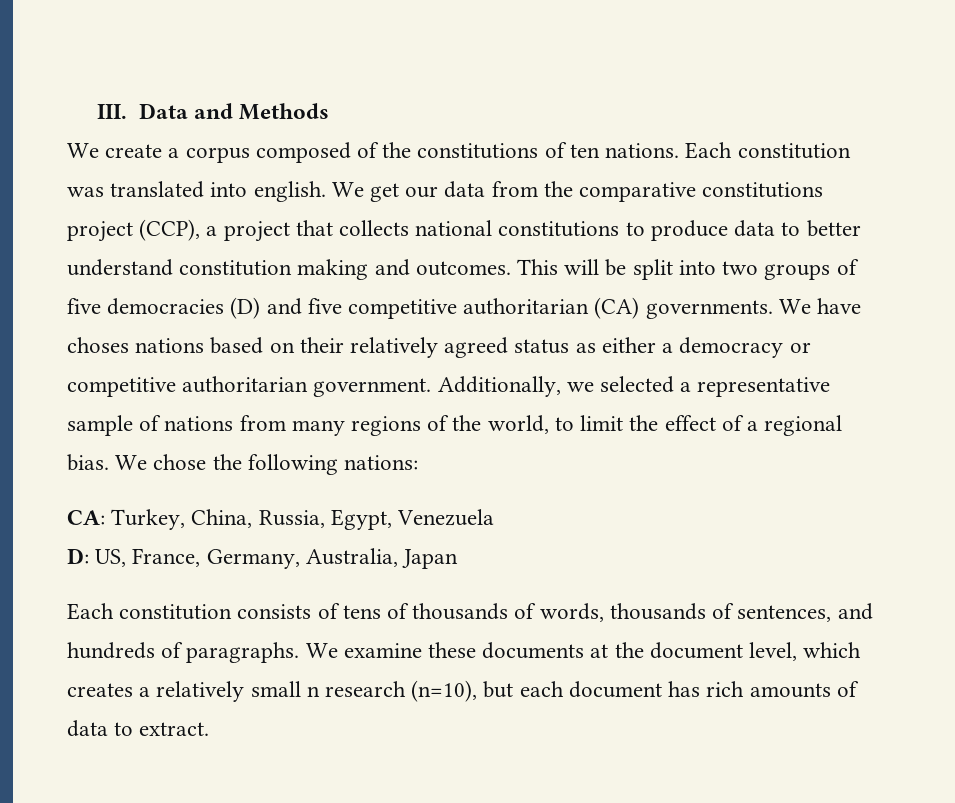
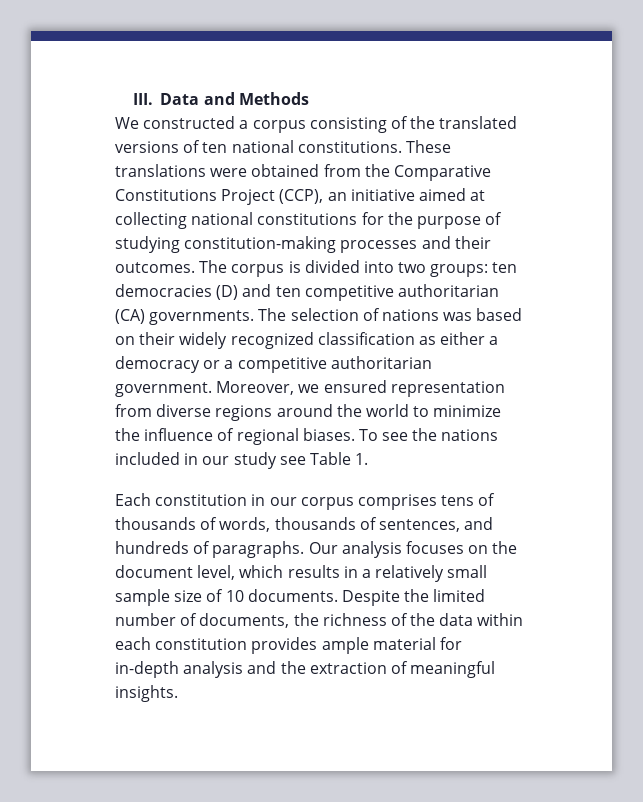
- We create a corpus composed of the constitutions of ten nations. Each constitution was translated into english. We get our data from the comparative constitutions project (CCP), a project that collects national constitutions to produce data to better understand constitution making and outcomes. This will be split into two groups of five democracies (D) and five competitive authoritarian (CA) governments.
+ We constructed a corpus consisting of the translated versions of ten national constitutions. These translations were obtained from the Comparative Constitutions Project (CCP), an initiative aimed at collecting national constitutions for the purpose of studying constitution-making processes and their outcomes. The corpus is divided into two groups: ten democracies (D) and ten competitive authoritarian (CA) governments.
- We have choses nations based on their relatively agreed status as either a democracy or competitive authoritarian government.
+ The selection of nations was based on their widely recognized classification as either a democracy or a competitive authoritarian government.
- Additionally, we selected a representative sample of nations from many regions of the world, to limit the effect of a regional bias. We chose the following nations:
- CA: Turkey, China, Russia, Egypt, Venezuela
- D: US, France, Germany, Australia, Japan
- Each constitution consists of tens of thousands of words, thousands of sentences, and hundreds of paragraphs.
+ Moreover, we ensured representation from diverse regions around the world to minimize the influence of regional biases. To see the nations included in our study see Table 1.
+ Each constitution in our corpus comprises tens of thousands of words, thousands of sentences, and hundreds of paragraphs.
- We examine these documents at the document level, which creates a relatively small n research (n=10), but each document has rich amounts of data to extract.
+ Our analysis focuses on the document level, which results in a relatively small sample size of 10 documents. Despite the limited number of documents, the richness of the data within each constitution provides ample material for in-depth analysis and the extraction of meaningful insights.

